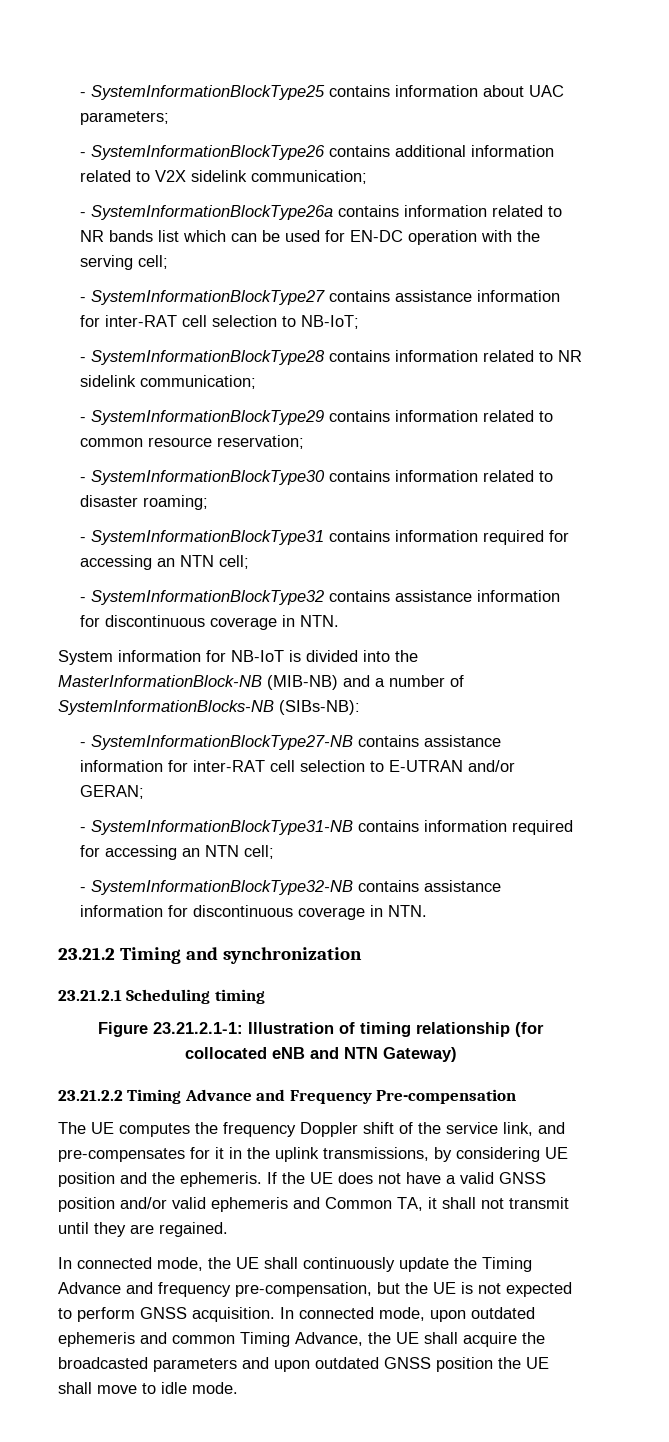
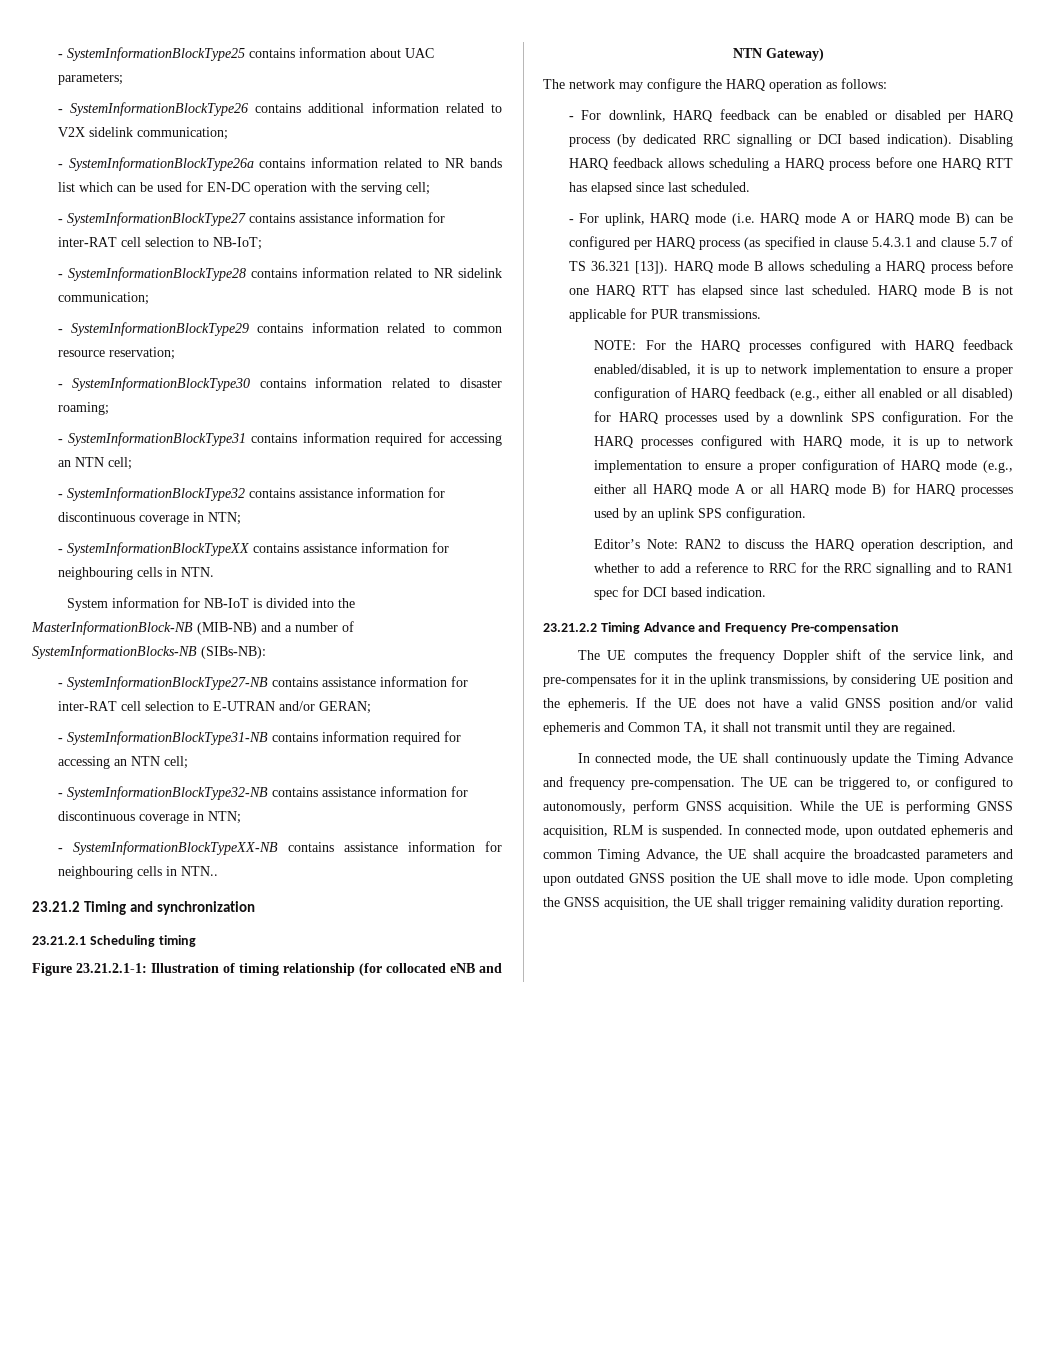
- - SystemInformationBlockType32 contains assistance information for discontinuous coverage in NTN.
+ - SystemInformationBlockType32 contains assistance information for discontinuous coverage in NTN;
+ - SystemInformationBlockTypeXX contains assistance information for neighbouring cells in NTN.
- - SystemInformationBlockType32-NB contains assistance information for discontinuous coverage in NTN.
+ - SystemInformationBlockType32-NB contains assistance information for discontinuous coverage in NTN;
+ - SystemInformationBlockTypeXX-NB contains assistance information for neighbouring cells in NTN..
+ The network may configure the HARQ operation as follows:
+ - For downlink, HARQ feedback can be enabled or disabled per HARQ process (by dedicated RRC signalling or DCI based indication). Disabling HARQ feedback allows scheduling a HARQ process before one HARQ RTT has elapsed since last scheduled.
+ - For uplink, HARQ mode (i.e. HARQ mode A or HARQ mode B) can be configured per HARQ process (as specified in clause 5.4.3.1 and clause 5.7 of TS 36.321 [13]). HARQ mode B allows scheduling a HARQ process before one HARQ RTT has elapsed since last scheduled. HARQ mode B is not applicable for PUR transmissions.
+ NOTE: For the HARQ processes configured with HARQ feedback enabled/disabled, it is up to network implementation to ensure a proper configuration of HARQ feedback (e.g., either all enabled or all disabled) for HARQ processes used by a downlink SPS configuration. For the HARQ processes configured with HARQ mode, it is up to network implementation to ensure a proper configuration of HARQ mode (e.g., either all HARQ mode A or all HARQ mode B) for HARQ processes used by an uplink SPS configuration.
+ Editor’s Note: RAN2 to discuss the HARQ operation description, and whether to add a reference to RRC for the RRC signalling and to RAN1 spec for DCI based indication.
- In connected mode, the UE shall continuously update the Timing Advance and frequency pre-compensation, but the UE is not expected to perform GNSS acquisition.
+ In connected mode, the UE shall continuously update the Timing Advance and frequency pre-compensation. The UE can be triggered to, or configured to autonomously, perform GNSS acquisition. While the UE is performing GNSS acquisition, RLM is suspended.
+ Upon completing the GNSS acquisition, the UE shall trigger remaining validity duration reporting.

